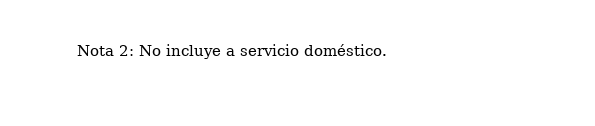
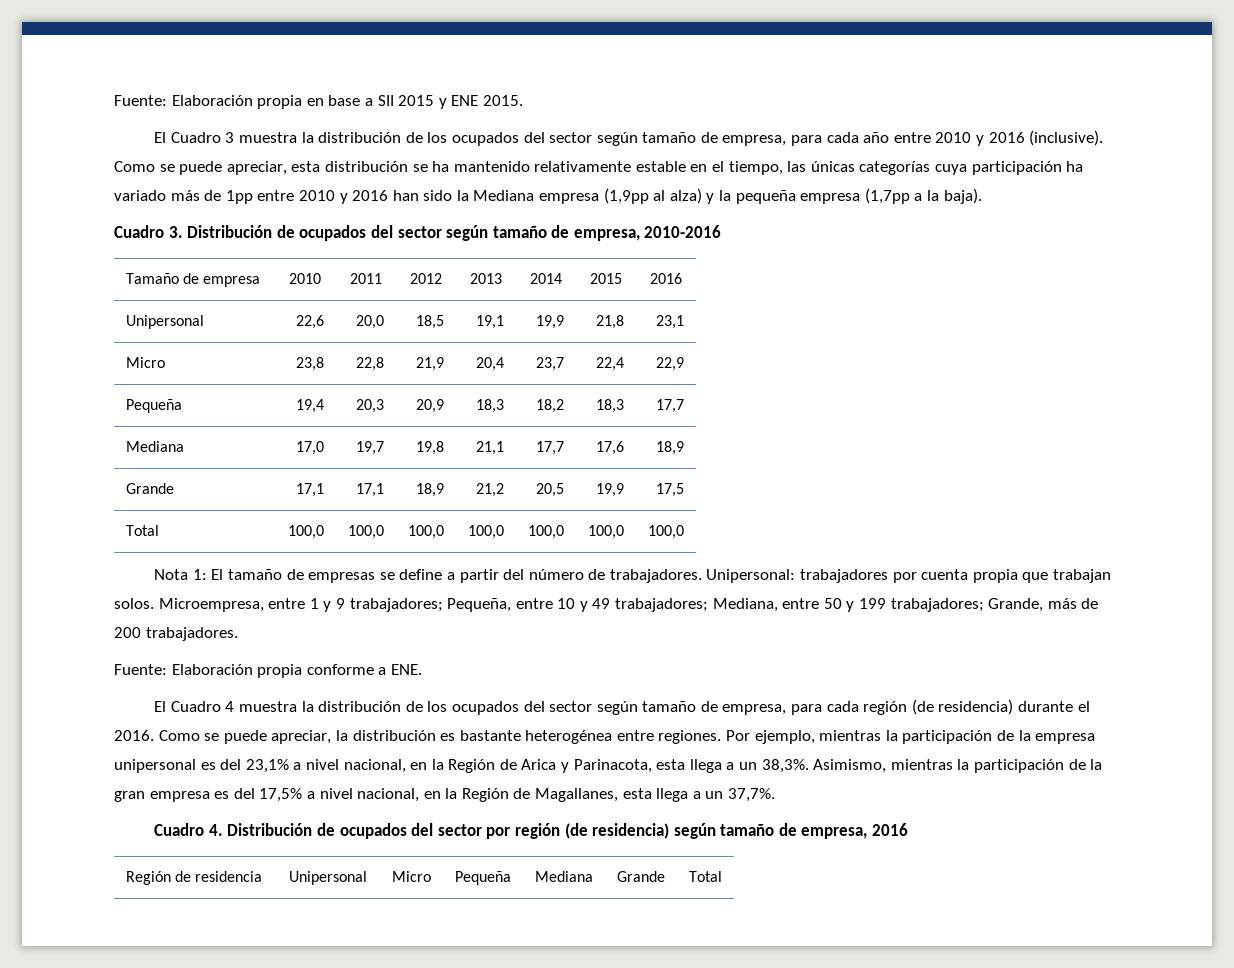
- Nota 2: No incluye a servicio doméstico.
+ Fuente: Elaboración propia en base a SII 2015 y ENE 2015.
+ El Cuadro 3 muestra la distribución de los ocupados del sector según tamaño de empresa, para cada año entre 2010 y 2016 (inclusive). Como se puede apreciar, esta distribución se ha mantenido relativamente estable en el tiempo, las únicas categorías cuya participación ha variado más de 1pp entre 2010 y 2016 han sido la Mediana empresa (1,9pp al alza) y la pequeña empresa (1,7pp a la baja).
+ Cuadro 3. Distribución de ocupados del sector según tamaño de empresa, 2010-2016
+ Tamaño de empresa | 2010 | 2011 | 2012 | 2013 | 2014 | 2015 | 2016
+ Unipersonal | 22,6 | 20,0 | 18,5 | 19,1 | 19,9 | 21,8 | 23,1
+ Micro | 23,8 | 22,8 | 21,9 | 20,4 | 23,7 | 22,4 | 22,9
+ Pequeña | 19,4 | 20,3 | 20,9 | 18,3 | 18,2 | 18,3 | 17,7
+ Mediana | 17,0 | 19,7 | 19,8 | 21,1 | 17,7 | 17,6 | 18,9
+ Grande | 17,1 | 17,1 | 18,9 | 21,2 | 20,5 | 19,9 | 17,5
+ Total | 100,0 | 100,0 | 100,0 | 100,0 | 100,0 | 100,0 | 100,0
+ Nota 1: El tamaño de empresas se define a partir del número de trabajadores. Unipersonal: trabajadores por cuenta propia que trabajan solos. Microempresa, entre 1 y 9 trabajadores; Pequeña, entre 10 y 49 trabajadores; Mediana, entre 50 y 199 trabajadores; Grande, más de 200 trabajadores.
+ Fuente: Elaboración propia conforme a ENE.
+ El Cuadro 4 muestra la distribución de los ocupados del sector según tamaño de empresa, para cada región (de residencia) durante el 2016. Como se puede apreciar, la distribución es bastante heterogénea entre regiones. Por ejemplo, mientras la participación de la empresa unipersonal es del 23,1% a nivel nacional, en la Región de Arica y Parinacota, esta llega a un 38,3%. Asimismo, mientras la participación de la gran empresa es del 17,5% a nivel nacional, en la Región de Magallanes, esta llega a un 37,7%.
+ Cuadro 4. Distribución de ocupados del sector por región (de residencia) según tamaño de empresa, 2016
+ Región de residencia | Unipersonal | Micro | Pequeña | Mediana | Grande | Total

